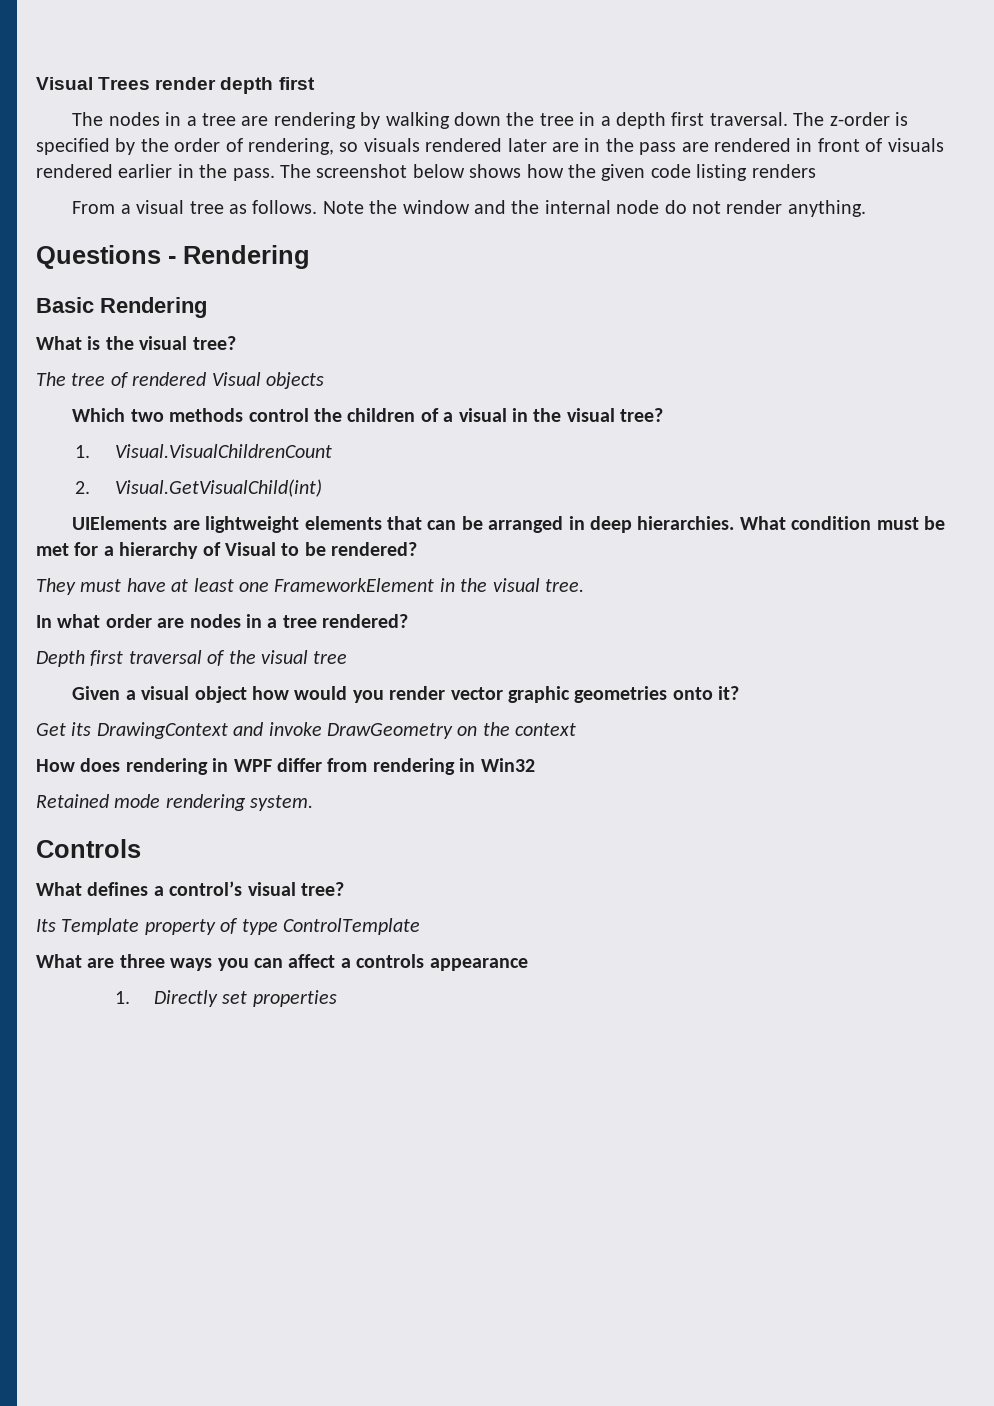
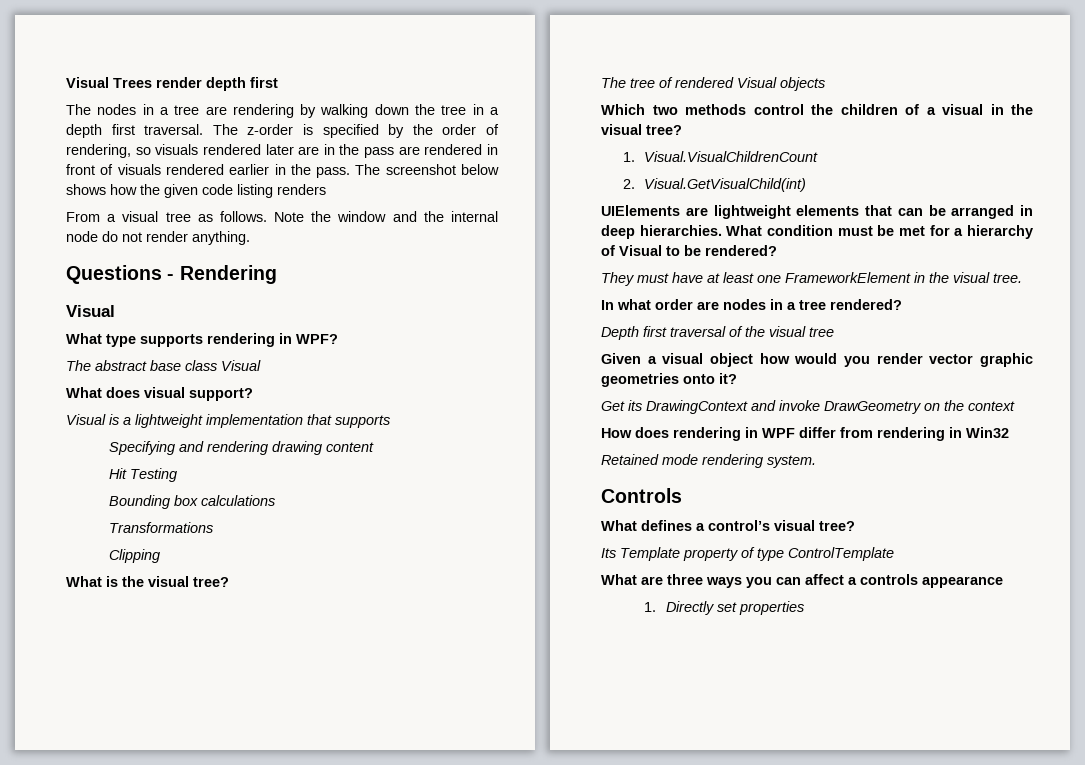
  Questions - Rendering
- Basic Rendering
+ Visual
+ What type supports rendering in WPF?
+ The abstract base class Visual
+ What does visual support?
+ Visual is a lightweight implementation that supports
+ Specifying and rendering drawing content
+ Hit Testing
+ Bounding box calculations
+ Transformations
+ Clipping

